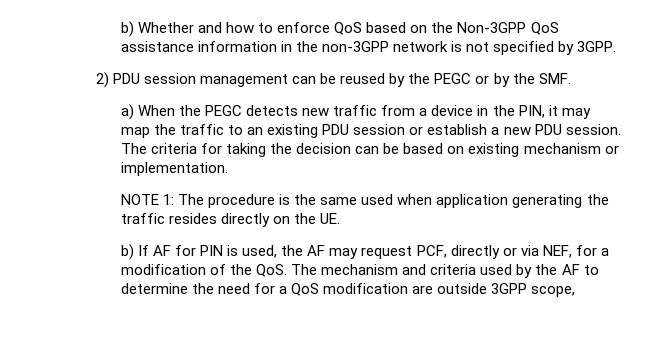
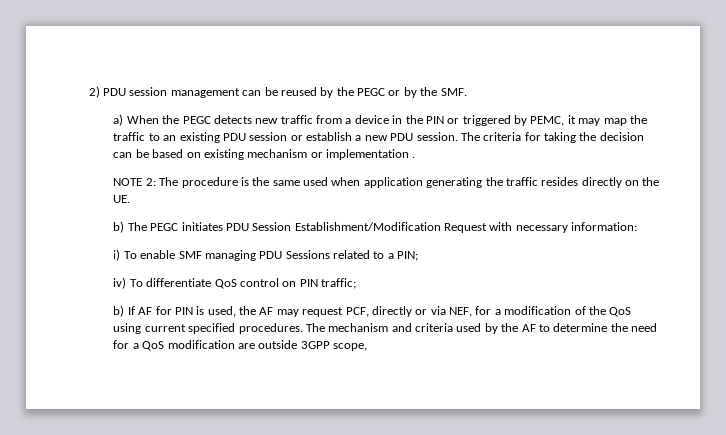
- b) Whether and how to enforce QoS based on the Non-3GPP QoS assistance information in the non-3GPP network is not specified by 3GPP.
- a) When the PEGC detects new traffic from a device in the PIN, it may map the traffic to an existing PDU session or establish a new PDU session.
+ a) When the PEGC detects new traffic from a device in the PIN or triggered by PEMC, it may map the traffic to an existing PDU session or establish a new PDU session.
- The criteria for taking the decision can be based on existing mechanism or implementation.
+ The criteria for taking the decision can be based on existing mechanism or implementation .
- NOTE 1: The procedure is the same used when application generating the traffic resides directly on the UE.
+ NOTE 2: The procedure is the same used when application generating the traffic resides directly on the UE.
+ b) The PEGC initiates PDU Session Establishment/Modification Request with necessary information:
+ i) To enable SMF managing PDU Sessions related to a PIN;
+ iv) To differentiate QoS control on PIN traffic;
- b) If AF for PIN is used, the AF may request PCF, directly or via NEF, for a modification of the QoS. The mechanism and criteria used by the AF to determine the need for a QoS modification are outside 3GPP scope,
+ b) If AF for PIN is used, the AF may request PCF, directly or via NEF, for a modification of the QoS using current specified procedures. The mechanism and criteria used by the AF to determine the need for a QoS modification are outside 3GPP scope,

